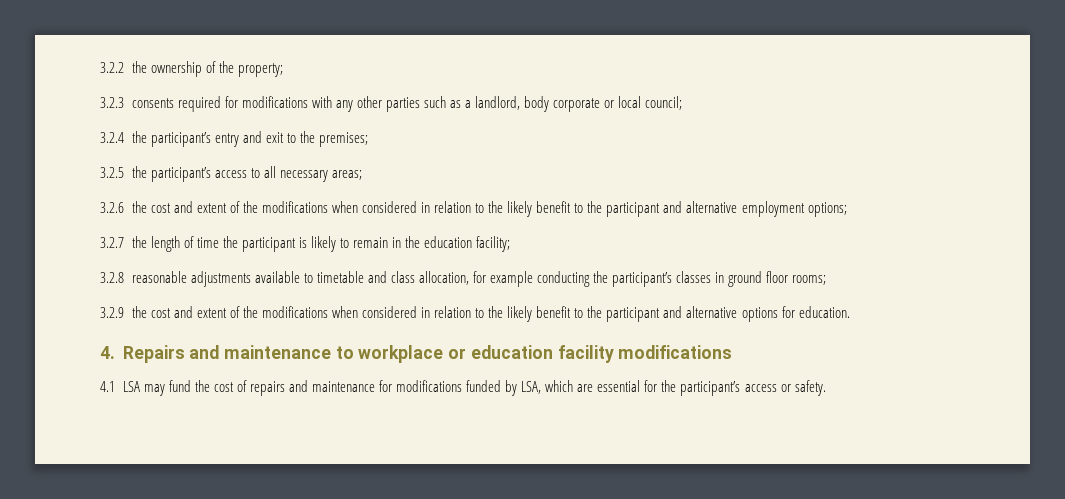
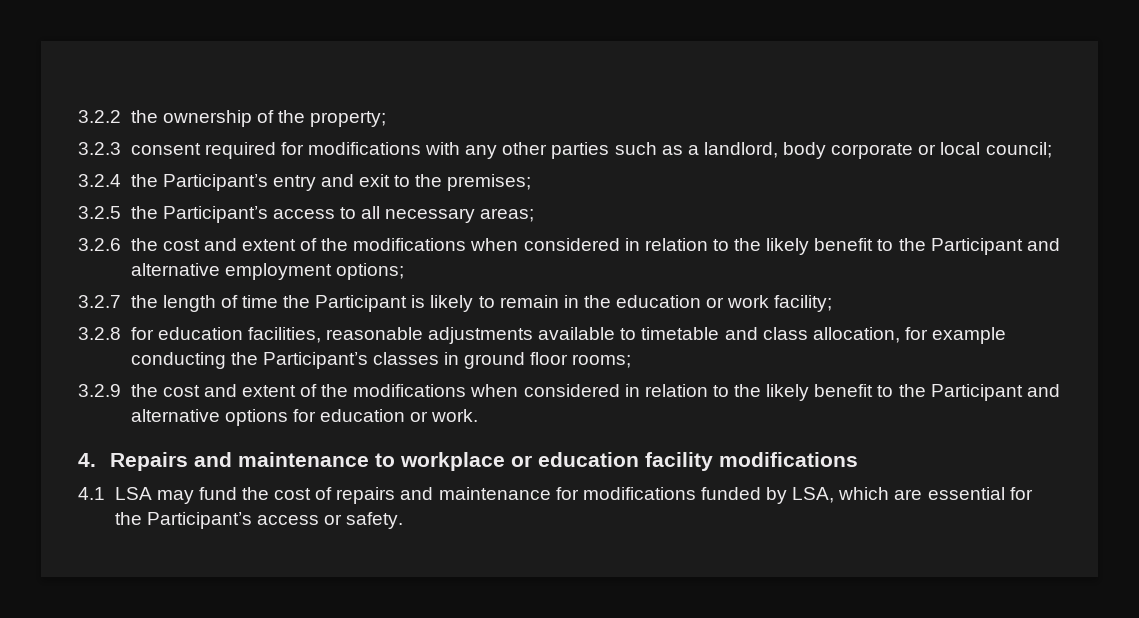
- 3.2.3 consents required for modifications with any other parties such as a landlord, body corporate or local council;
+ 3.2.3 consent required for modifications with any other parties such as a landlord, body corporate or local council;
- 3.2.4 the participant’s entry and exit to the premises;
+ 3.2.4 the Participant’s entry and exit to the premises;
- 3.2.5 the participant’s access to all necessary areas;
+ 3.2.5 the Participant’s access to all necessary areas;
- 3.2.6 the cost and extent of the modifications when considered in relation to the likely benefit to the participant and alternative employment options;
+ 3.2.6 the cost and extent of the modifications when considered in relation to the likely benefit to the Participant and alternative employment options;
- 3.2.7 the length of time the participant is likely to remain in the education facility;
+ 3.2.7 the length of time the Participant is likely to remain in the education or work facility;
- 3.2.8 reasonable adjustments available to timetable and class allocation, for example conducting the participant’s classes in ground floor rooms;
+ 3.2.8 for education facilities, reasonable adjustments available to timetable and class allocation, for example conducting the Participant’s classes in ground floor rooms;
- 3.2.9 the cost and extent of the modifications when considered in relation to the likely benefit to the participant and alternative options for education.
+ 3.2.9 the cost and extent of the modifications when considered in relation to the likely benefit to the Participant and alternative options for education or work.
- 4.1 LSA may fund the cost of repairs and maintenance for modifications funded by LSA, which are essential for the participant’s access or safety.
+ 4.1 LSA may fund the cost of repairs and maintenance for modifications funded by LSA, which are essential for the Participant’s access or safety.

